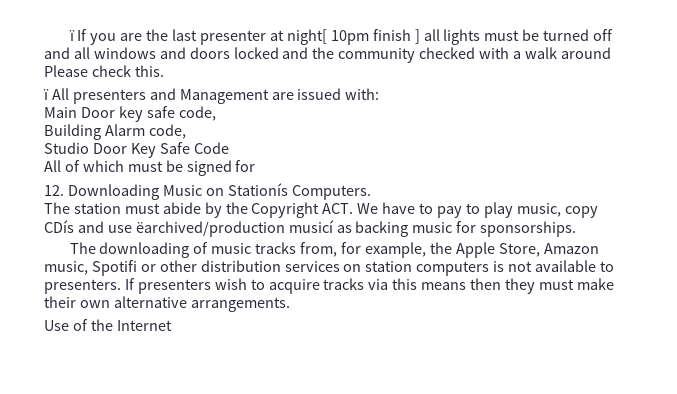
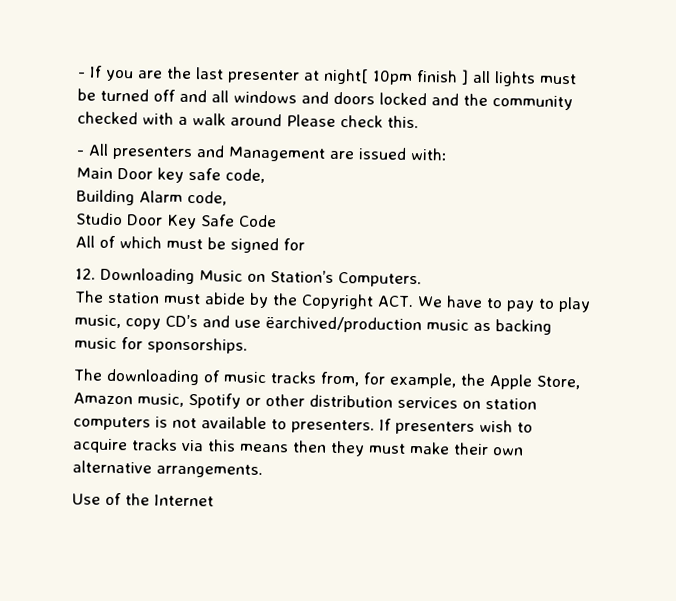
- ï If you are the last presenter at night[ 10pm finish ] all lights must be turned off and all windows and doors locked and the community checked with a walk around Please check this.
+ - If you are the last presenter at night[ 10pm finish ] all lights must be turned off and all windows and doors locked and the community checked with a walk around Please check this.
- ï All presenters and Management are issued with:
+ - All presenters and Management are issued with:
- 12. Downloading Music on Stationís Computers.
+ 12. Downloading Music on Station’s Computers.
- The station must abide by the Copyright ACT. We have to pay to play music, copy CDís and use ëarchived/production musicí as backing music for sponsorships.
+ The station must abide by the Copyright ACT. We have to pay to play music, copy CD’s and use ëarchived/production music as backing music for sponsorships.
- The downloading of music tracks from, for example, the Apple Store, Amazon music, Spotifi or other distribution services on station computers is not available to presenters.
+ The downloading of music tracks from, for example, the Apple Store, Amazon music, Spotify or other distribution services on station computers is not available to presenters.

